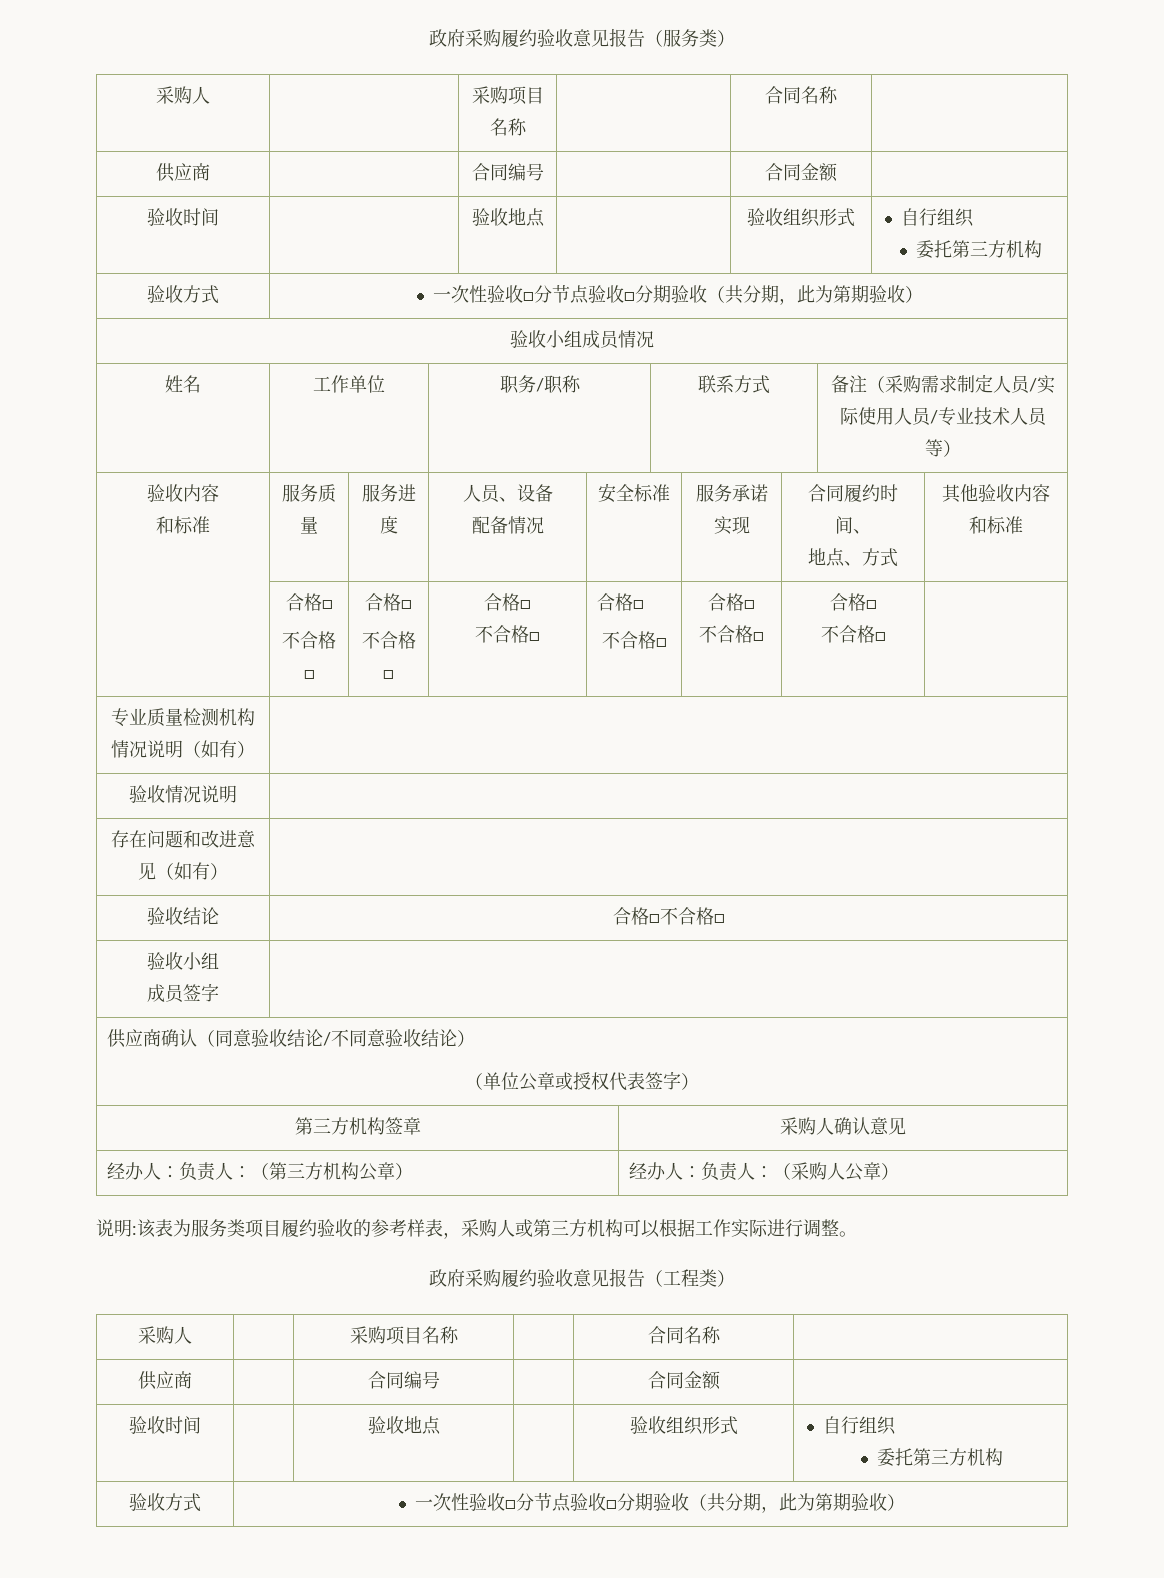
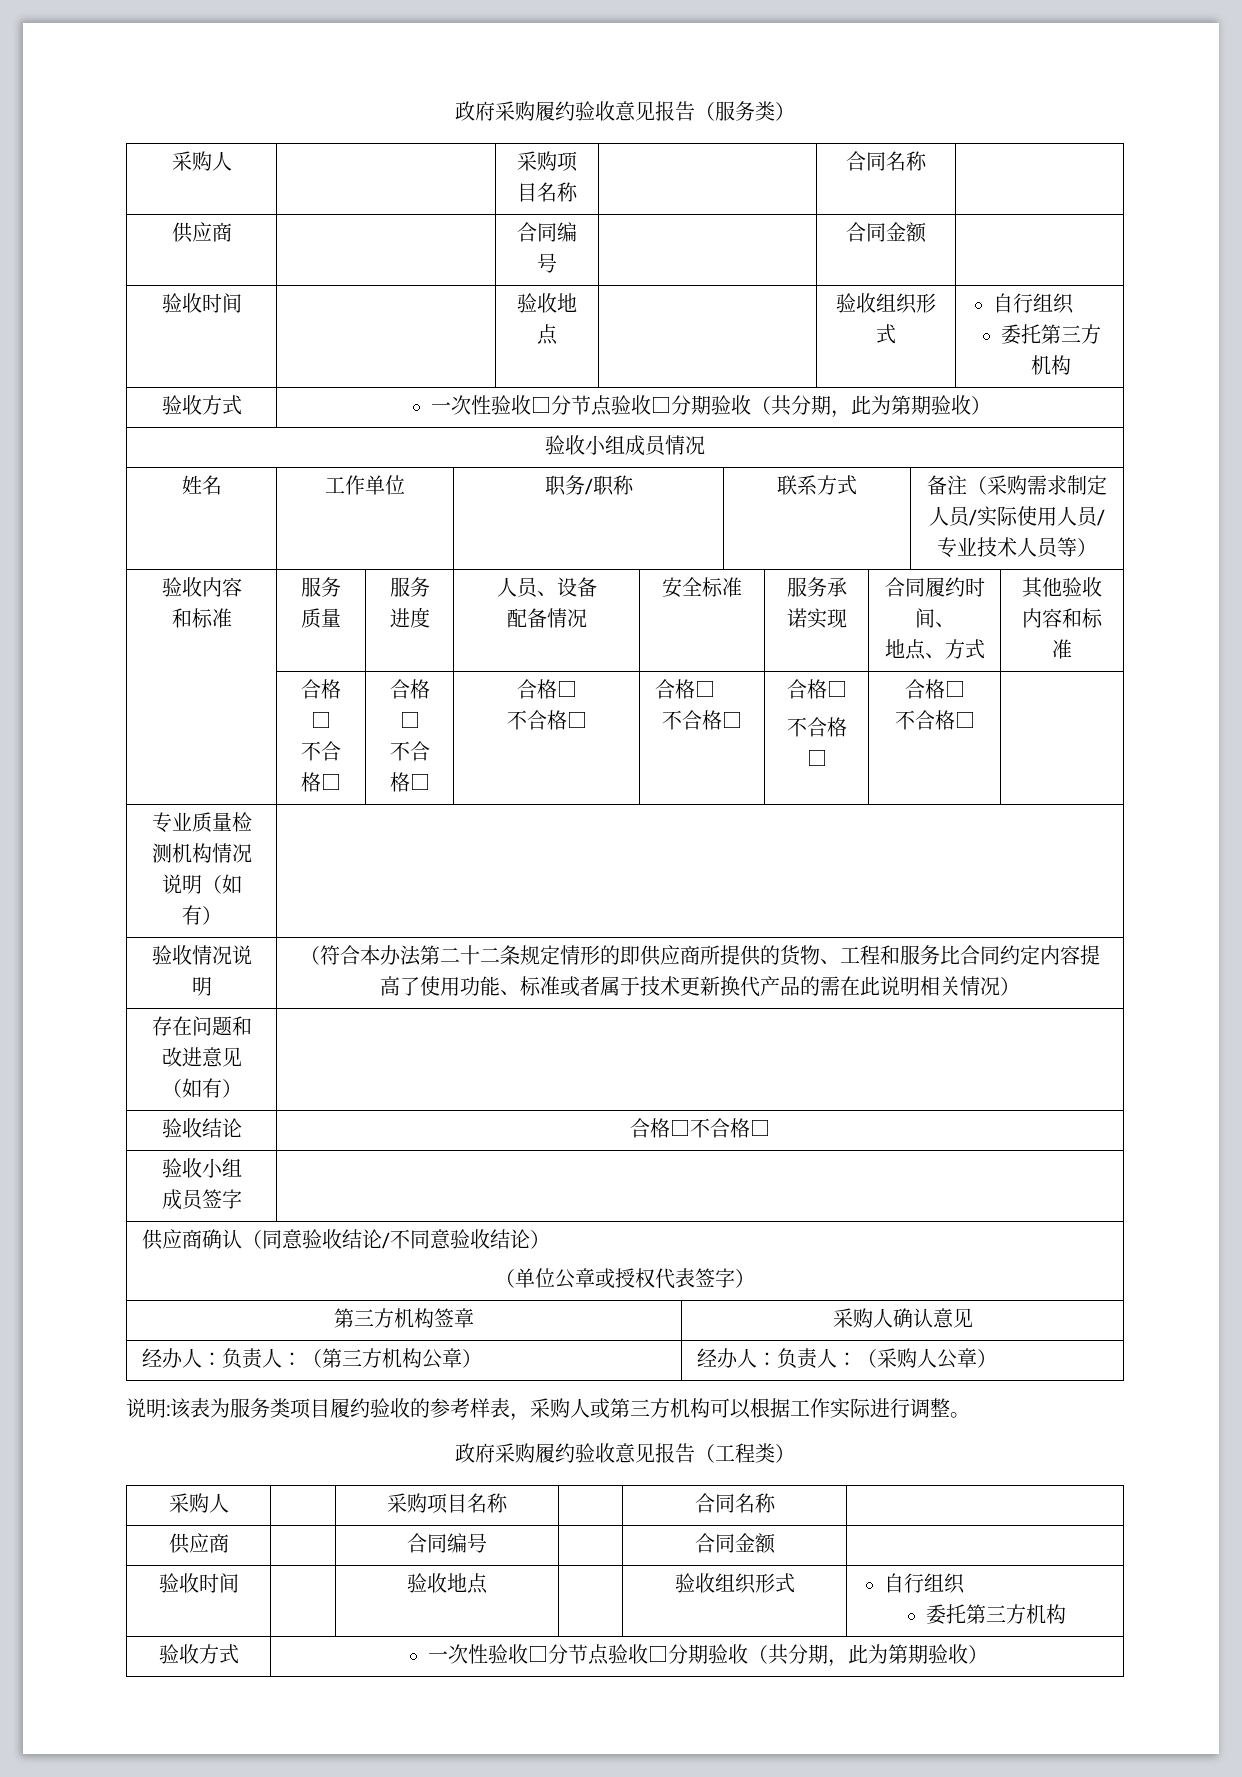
- 验收情况说明 |
+ 验收情况说明 | （符合本办法第二十二条规定情形的即供应商所提供的货物、工程和服务比合同约定内容提高了使用功能、标准或者属于技术更新换代产品的需在此说明相关情况）

